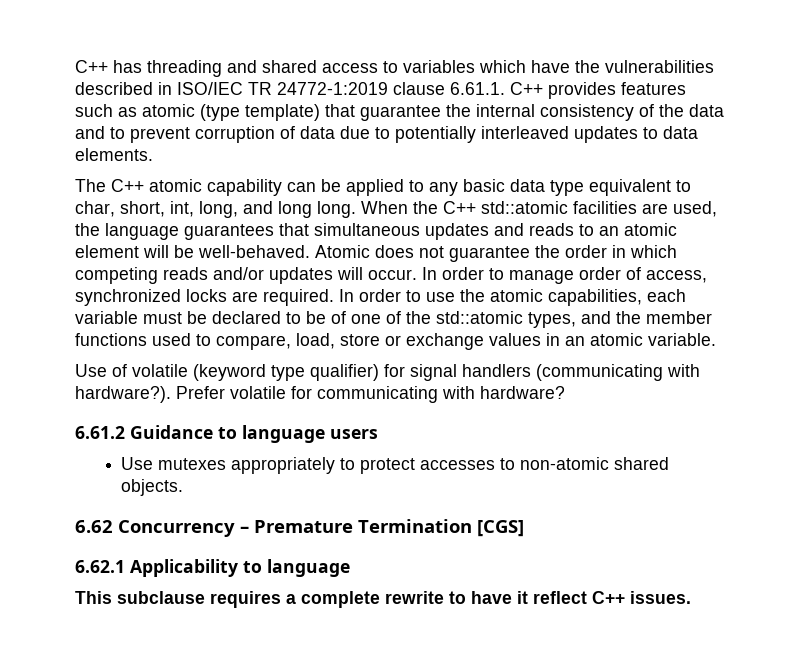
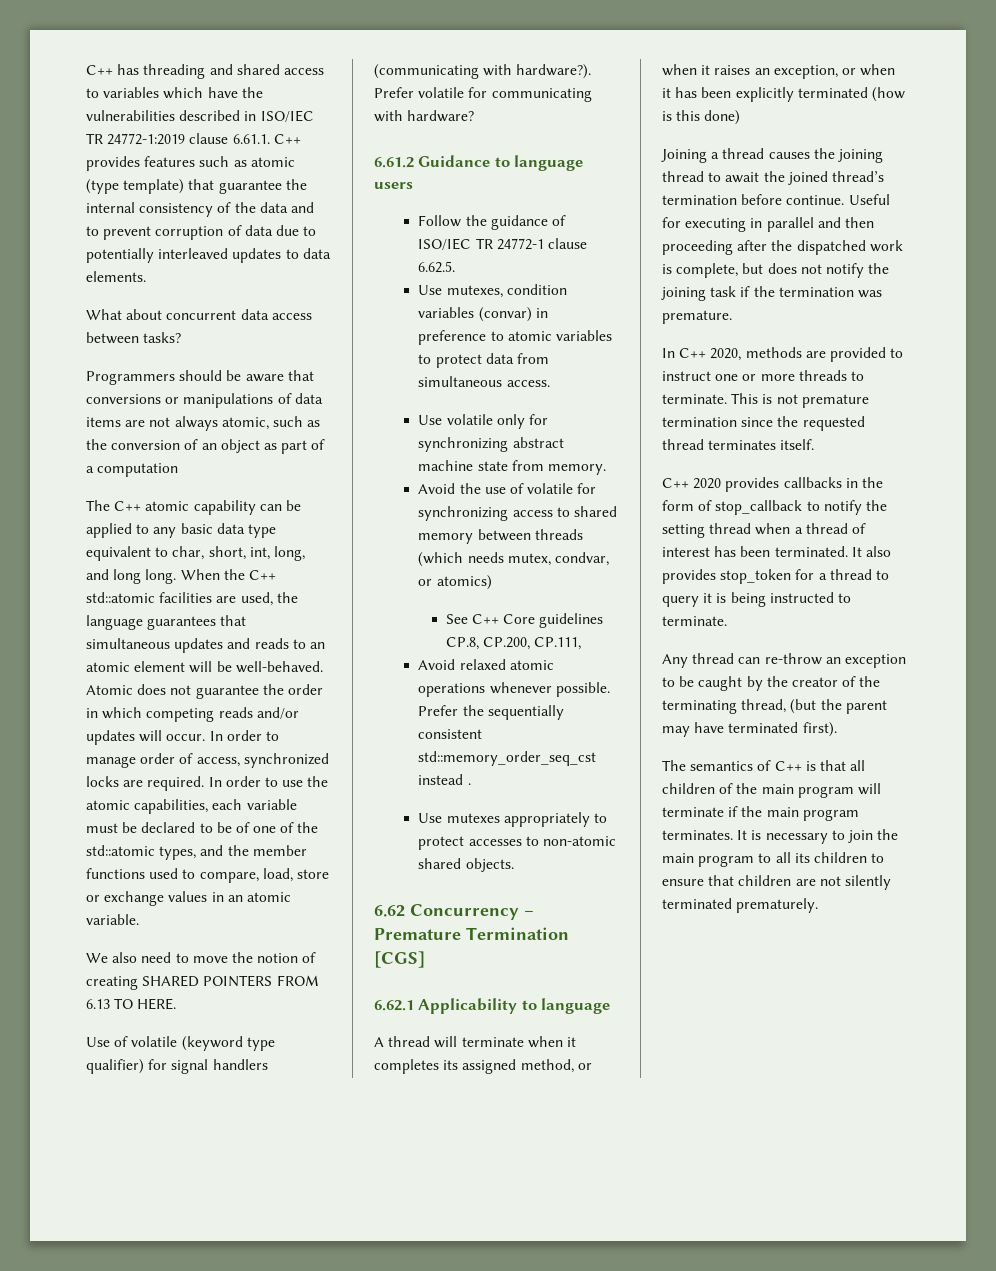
+ What about concurrent data access between tasks?
+ Programmers should be aware that conversions or manipulations of data items are not always atomic, such as the conversion of an object as part of a computation
+ We also need to move the notion of creating SHARED POINTERS FROM 6.13 TO HERE.
+ Follow the guidance of ISO/IEC TR 24772-1 clause 6.62.5.
+ Use mutexes, condition variables (convar) in preference to atomic variables to protect data from simultaneous access.
+ Use volatile only for synchronizing abstract machine state from memory.
+ Avoid the use of volatile for synchronizing access to shared memory between threads (which needs mutex, condvar, or atomics)
+ See C++ Core guidelines CP.8, CP.200, CP.111,
+ Avoid relaxed atomic operations whenever possible. Prefer the sequentially consistent std::memory_order_seq_cst instead .
- This subclause requires a complete rewrite to have it reflect C++ issues.
+ A thread will terminate when it completes its assigned method, or when it raises an exception, or when it has been explicitly terminated (how is this done)
+ Joining a thread causes the joining thread to await the joined thread’s termination before continue. Useful for executing in parallel and then proceeding after the dispatched work is complete, but does not notify the joining task if the termination was premature.
+ In C++ 2020, methods are provided to instruct one or more threads to terminate. This is not premature termination since the requested thread terminates itself.
+ C++ 2020 provides callbacks in the form of stop_callback to notify the setting thread when a thread of interest has been terminated. It also provides stop_token for a thread to query it is being instructed to terminate.
+ Any thread can re-throw an exception to be caught by the creator of the terminating thread, (but the parent may have terminated first).
+ The semantics of C++ is that all children of the main program will terminate if the main program terminates. It is necessary to join the main program to all its children to ensure that children are not silently terminated prematurely.

